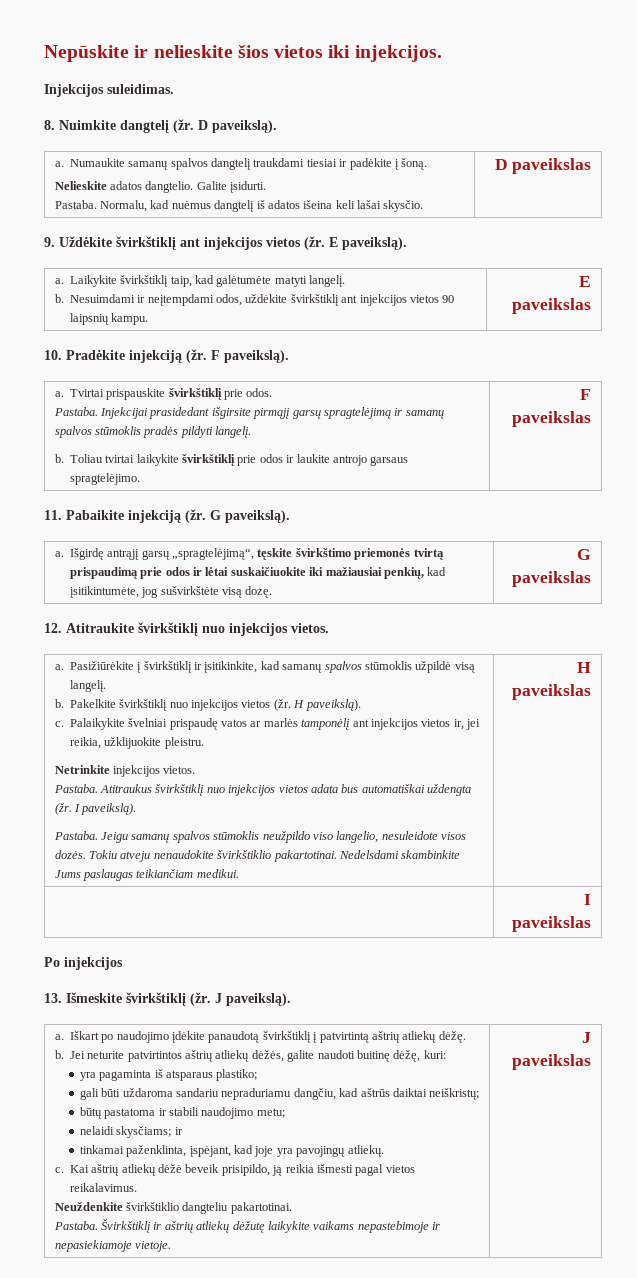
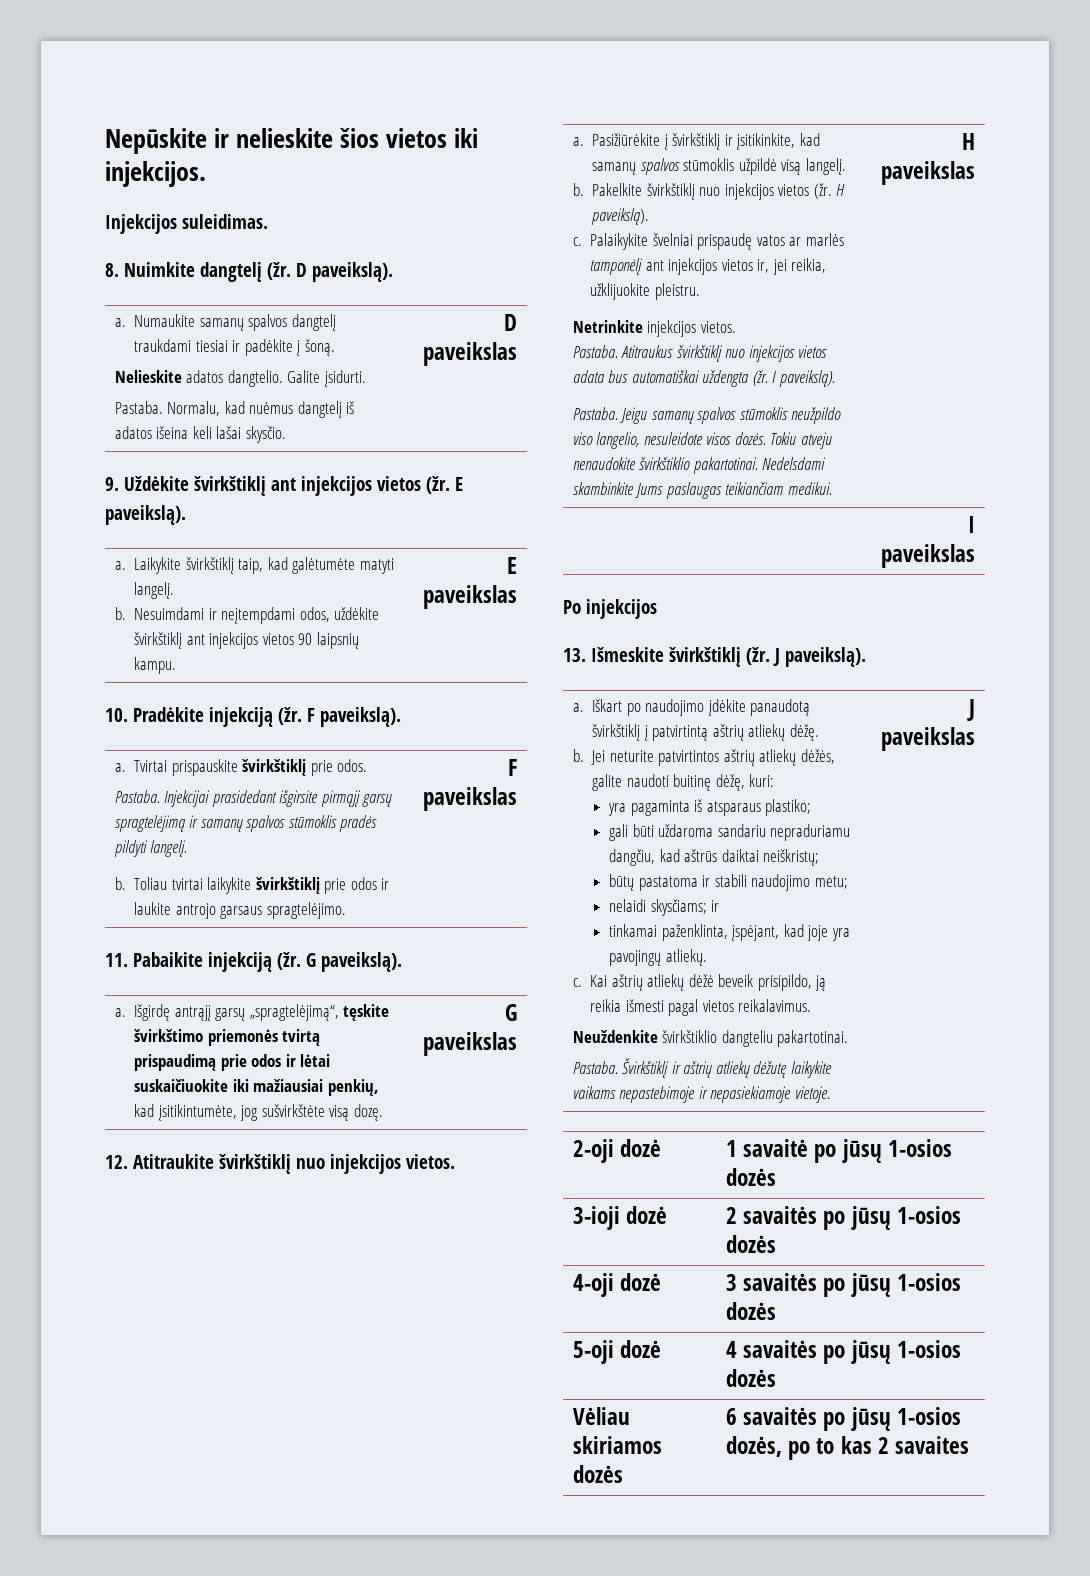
+ 2-oji dozė | 1 savaitė po jūsų 1-osios dozės
+ 3-ioji dozė | 2 savaitės po jūsų 1-osios dozės
+ 4-oji dozė | 3 savaitės po jūsų 1-osios dozės
+ 5-oji dozė | 4 savaitės po jūsų 1-osios dozės
+ Vėliau skiriamos dozės | 6 savaitės po jūsų 1-osios dozės, po to kas 2 savaites

